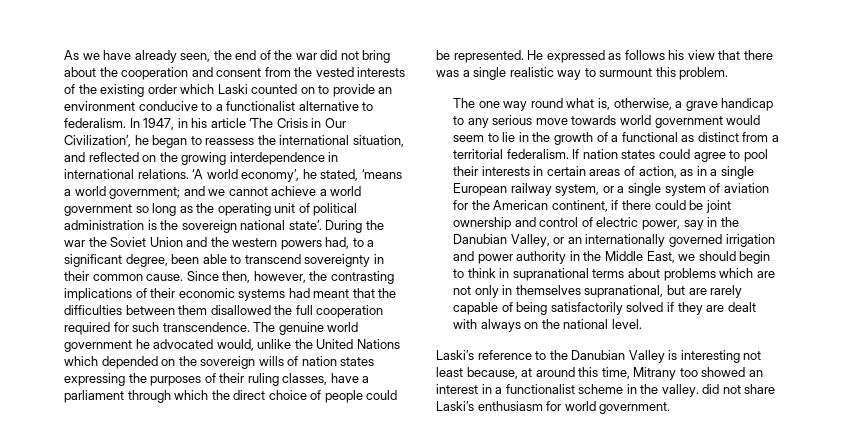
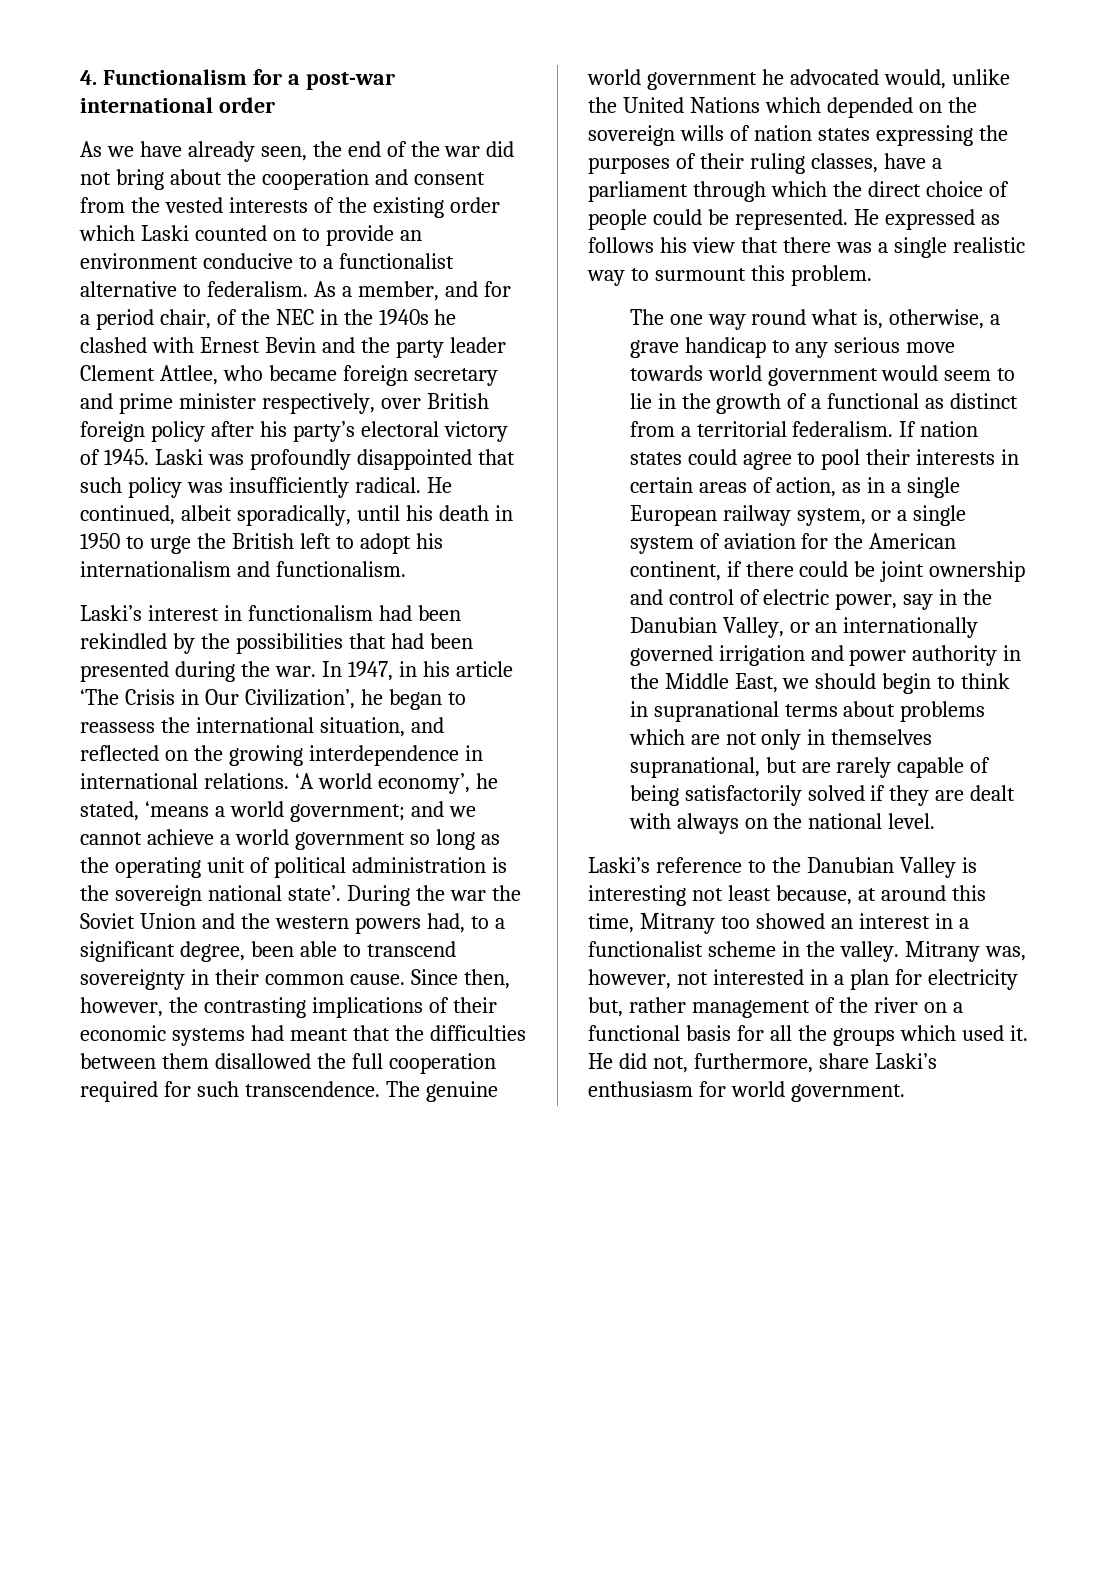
+ 4. Functionalism for a post-war international order
+ As a member, and for a period chair, of the NEC in the 1940s he clashed with Ernest Bevin and the party leader Clement Attlee, who became foreign secretary and prime minister respectively, over British foreign policy after his party’s electoral victory of 1945. Laski was profoundly disappointed that such policy was insufficiently radical. He continued, albeit sporadically, until his death in 1950 to urge the British left to adopt his internationalism and functionalism.
+ Laski’s interest in functionalism had been rekindled by the possibilities that had been presented during the war.
- Laski’s reference to the Danubian Valley is interesting not least because, at around this time, Mitrany too showed an interest in a functionalist scheme in the valley. did not share Laski’s enthusiasm for world government.
+ Laski’s reference to the Danubian Valley is interesting not least because, at around this time, Mitrany too showed an interest in a functionalist scheme in the valley. Mitrany was, however, not interested in a plan for electricity but, rather management of the river on a functional basis for all the groups which used it. He did not, furthermore, share Laski’s enthusiasm for world government.

